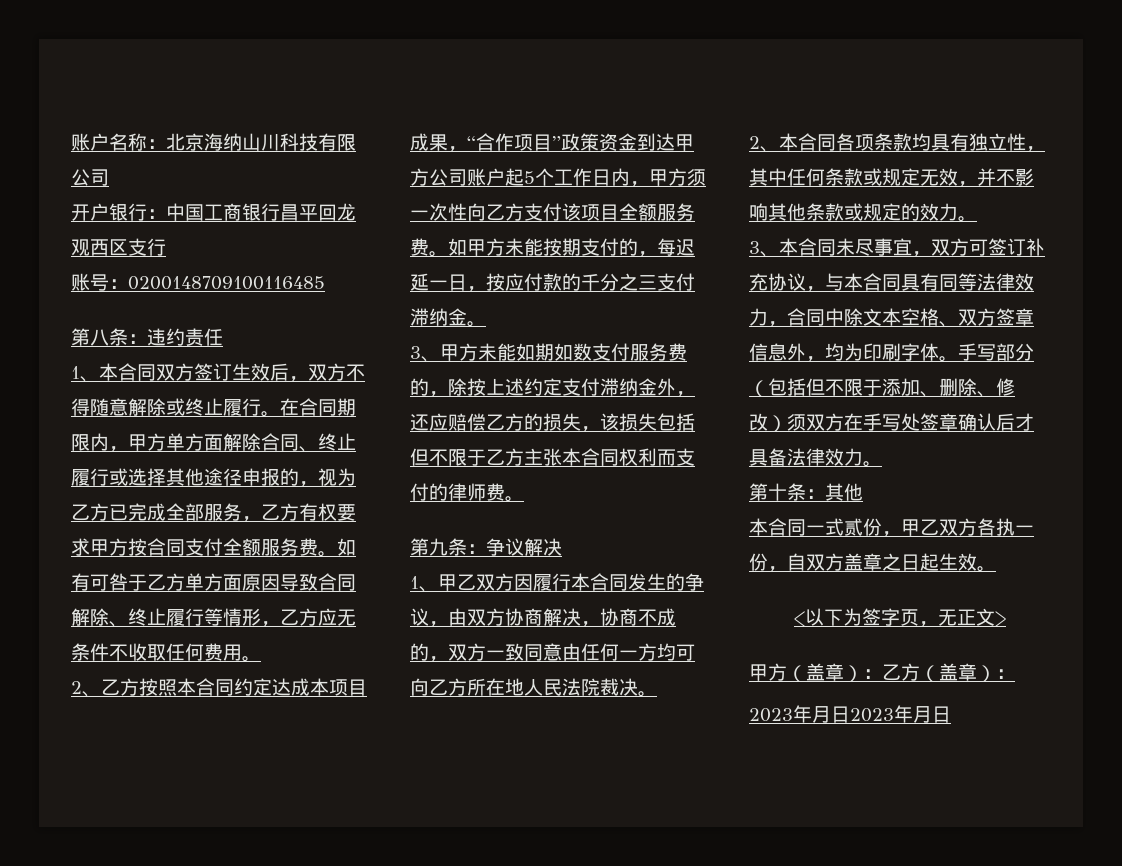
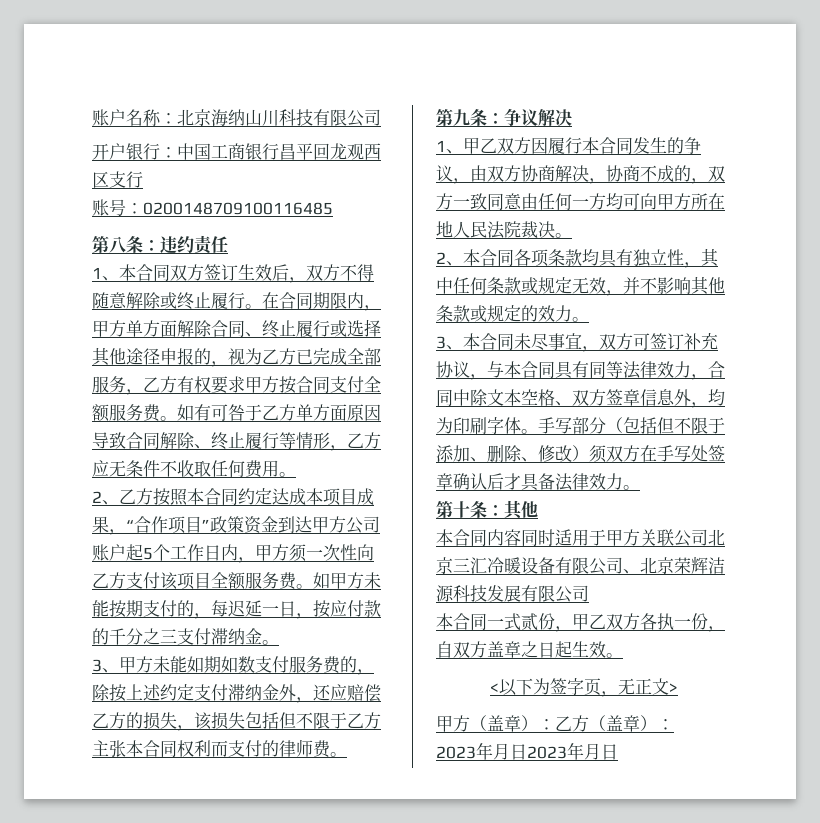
- 1、甲乙双方因履行本合同发生的争议，由双方协商解决，协商不成的，双方一致同意由任何一方均可向乙方所在地人民法院裁决。
+ 1、甲乙双方因履行本合同发生的争议，由双方协商解决，协商不成的，双方一致同意由任何一方均可向甲方所在地人民法院裁决。
+ 本合同内容同时适用于甲方关联公司北京三汇冷暖设备有限公司、北京荣辉洁源科技发展有限公司

